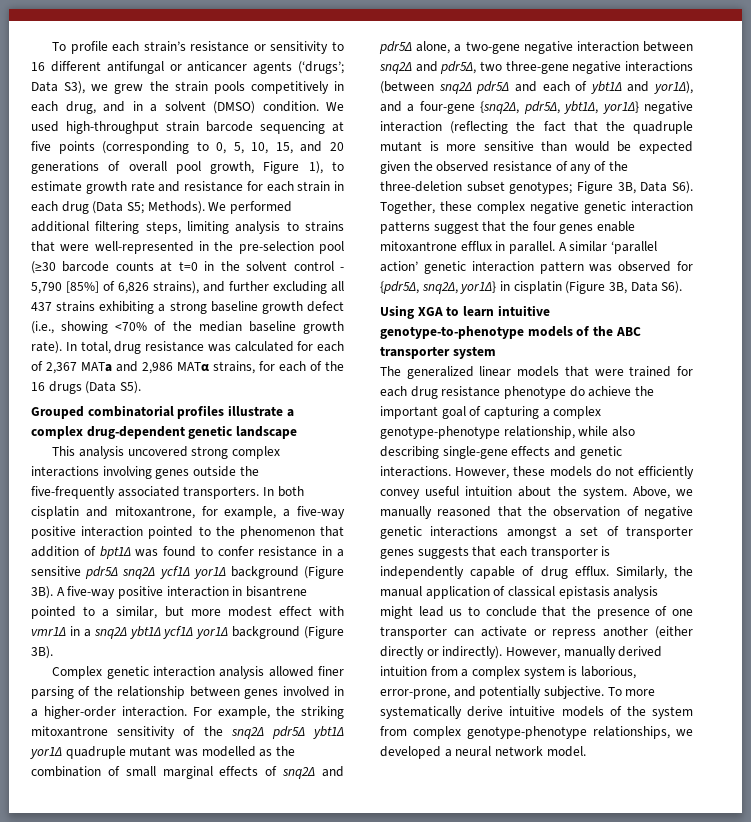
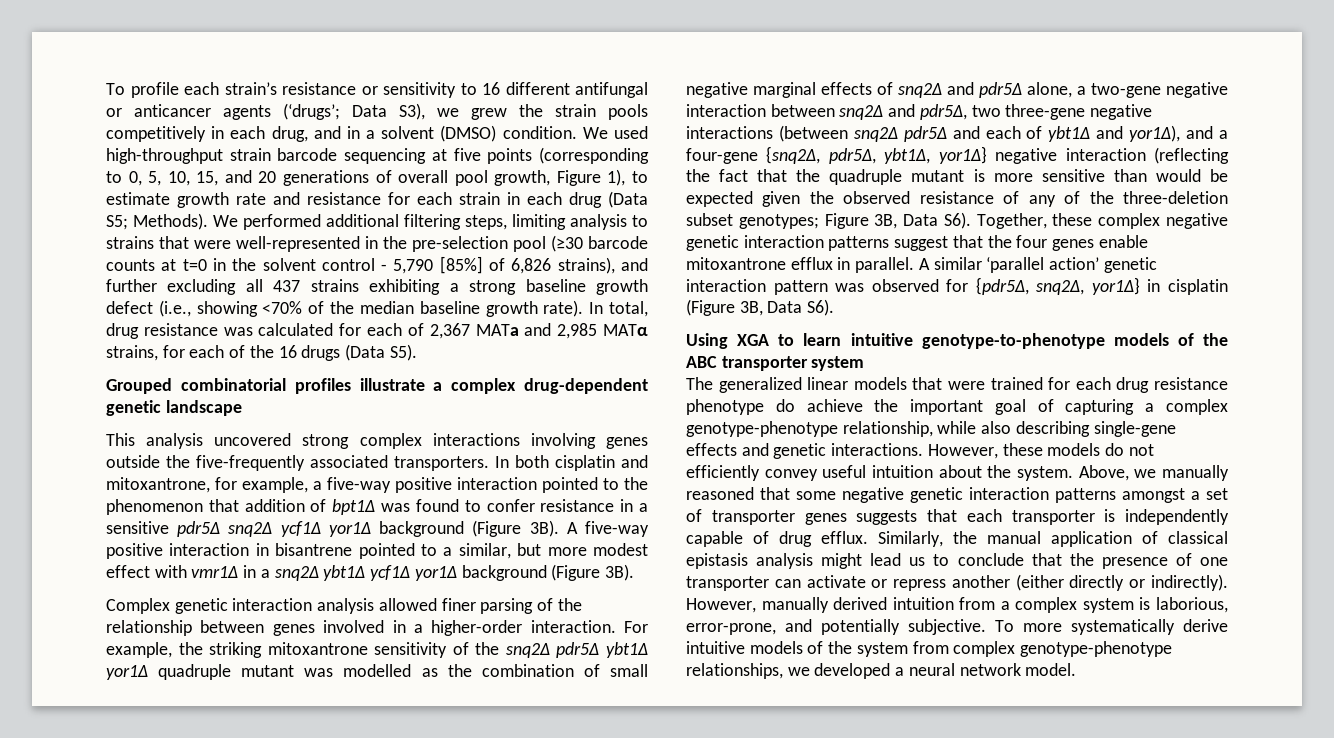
- In total, drug resistance was calculated for each of 2,367 MATa and 2,986 MATα strains, for each of the 16 drugs (Data S5).
+ In total, drug resistance was calculated for each of 2,367 MATa and 2,985 MATα strains, for each of the 16 drugs (Data S5).
- For example, the striking mitoxantrone sensitivity of the snq2∆ pdr5∆ ybt1∆ yor1∆ quadruple mutant was modelled as the combination of small marginal effects of snq2∆ and pdr5∆ alone, a two-gene negative interaction between snq2∆ and pdr5∆, two three-gene negative interactions (between snq2∆ pdr5∆ and each of ybt1∆ and yor1∆), and a four-gene {snq2∆, pdr5∆, ybt1∆, yor1∆} negative interaction (reflecting the fact that the quadruple mutant is more sensitive than would be expected given the observed resistance of any of the three-deletion subset genotypes;
+ For example, the striking mitoxantrone sensitivity of the snq2∆ pdr5∆ ybt1∆ yor1∆ quadruple mutant was modelled as the combination of small negative marginal effects of snq2∆ and pdr5∆ alone, a two-gene negative interaction between snq2∆ and pdr5∆, two three-gene negative interactions (between snq2∆ pdr5∆ and each of ybt1∆ and yor1∆), and a four-gene {snq2∆, pdr5∆, ybt1∆, yor1∆} negative interaction (reflecting the fact that the quadruple mutant is more sensitive than would be expected given the observed resistance of any of the three-deletion subset genotypes;
- Above, we manually reasoned that the observation of negative genetic interactions amongst a set of transporter genes suggests that each transporter is independently capable of drug efflux.
+ Above, we manually reasoned that some negative genetic interaction patterns amongst a set of transporter genes suggests that each transporter is independently capable of drug efflux.

